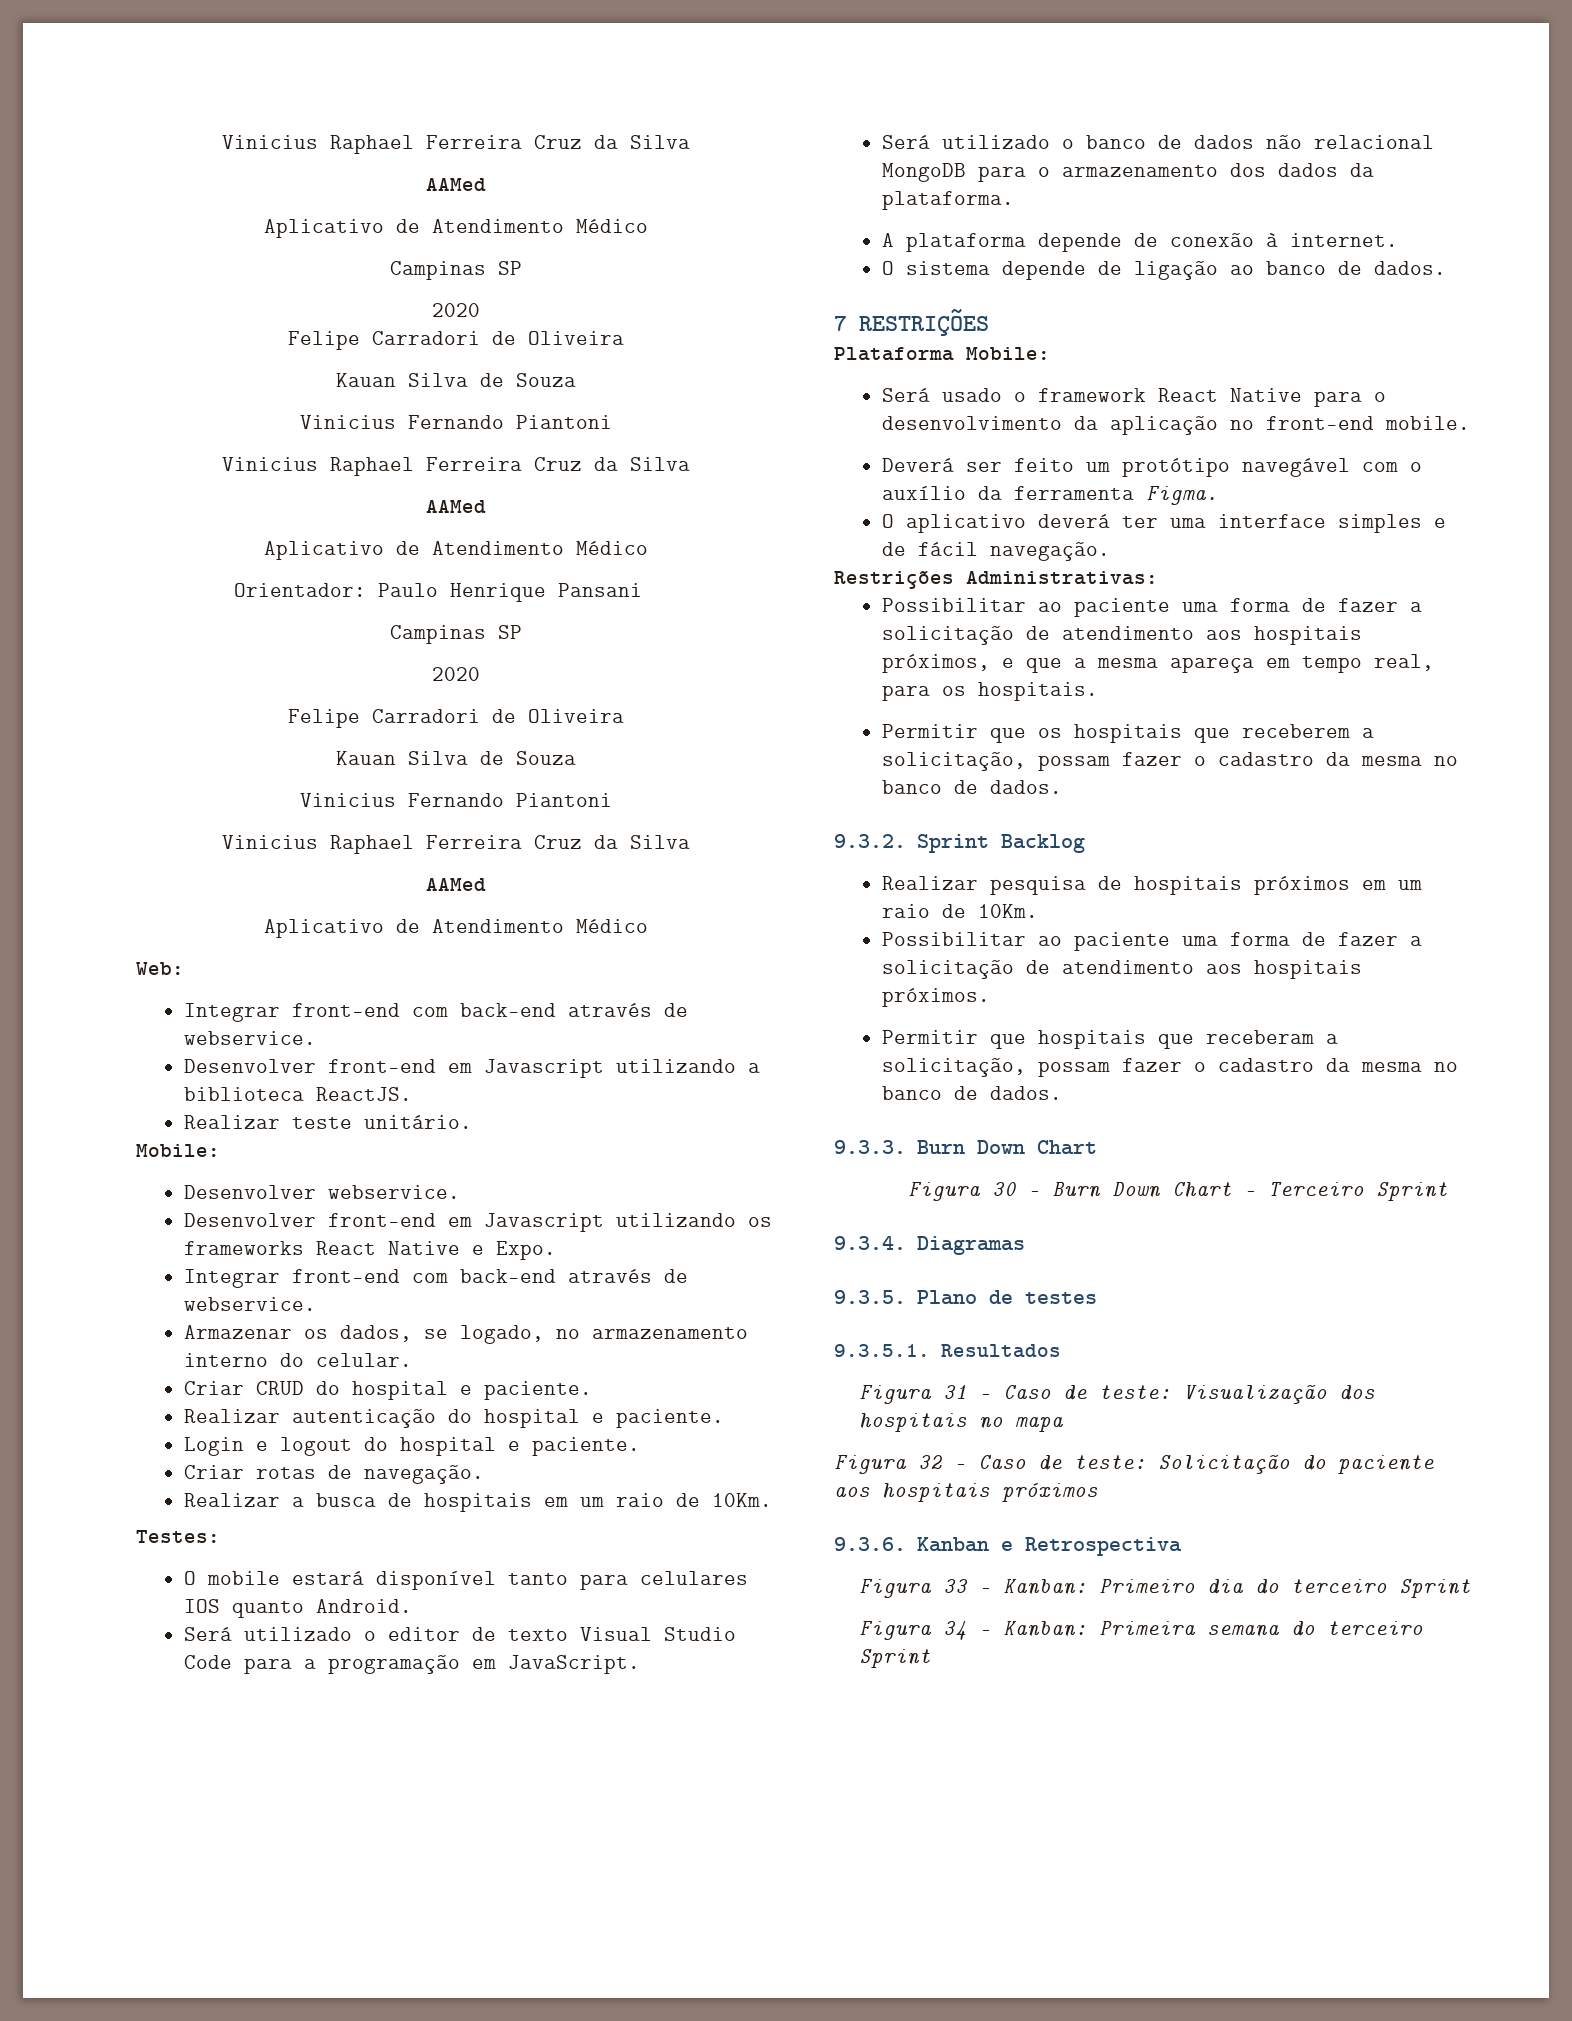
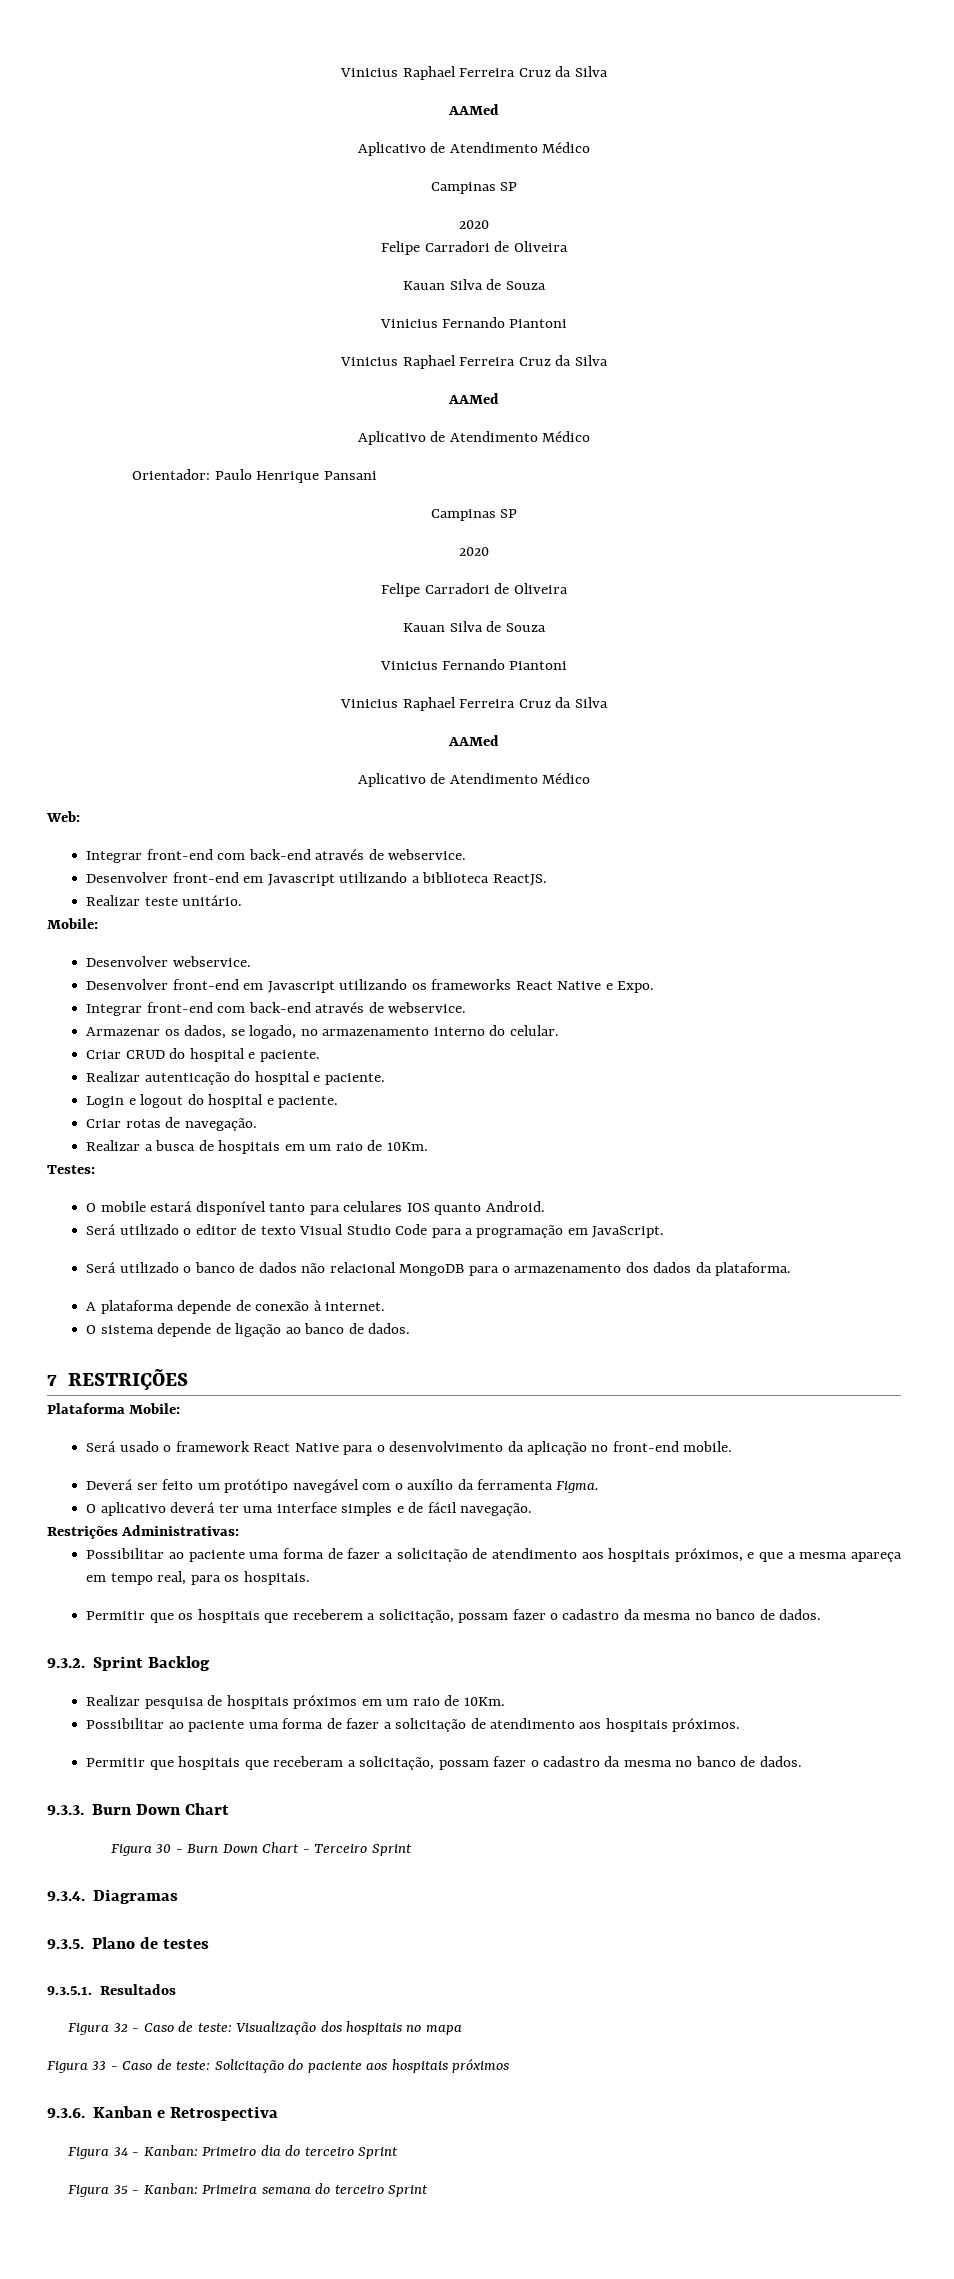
- Figura 31 - Caso de teste: Visualização dos hospitais no mapa
+ Figura 32 - Caso de teste: Visualização dos hospitais no mapa
- Figura 32 - Caso de teste: Solicitação do paciente aos hospitais próximos
+ Figura 33 - Caso de teste: Solicitação do paciente aos hospitais próximos
- Figura 33 - Kanban: Primeiro dia do terceiro Sprint
+ Figura 34 - Kanban: Primeiro dia do terceiro Sprint
- Figura 34 - Kanban: Primeira semana do terceiro Sprint
+ Figura 35 - Kanban: Primeira semana do terceiro Sprint

